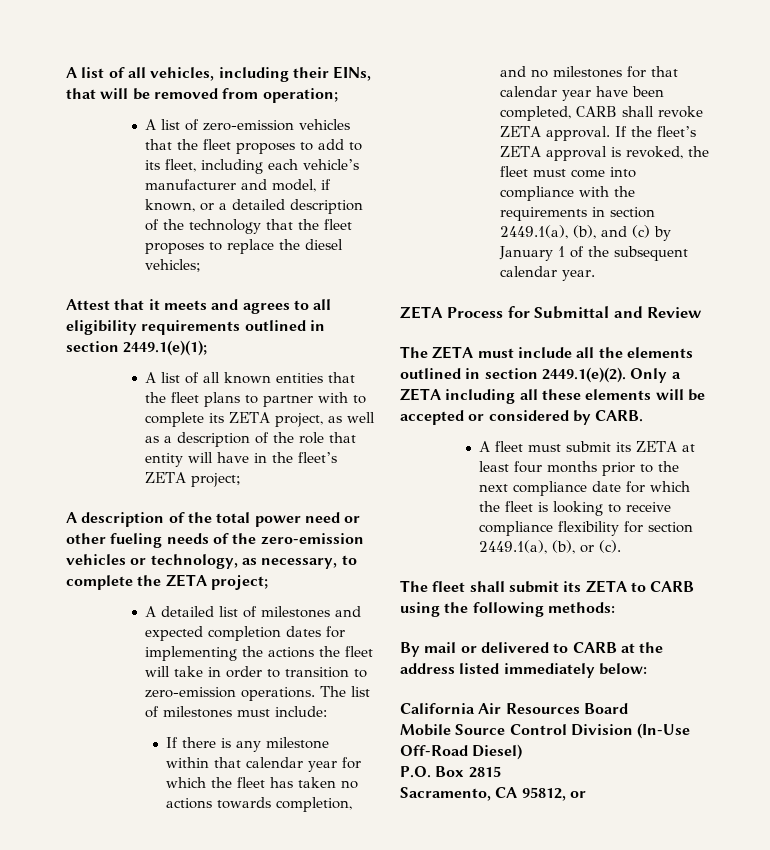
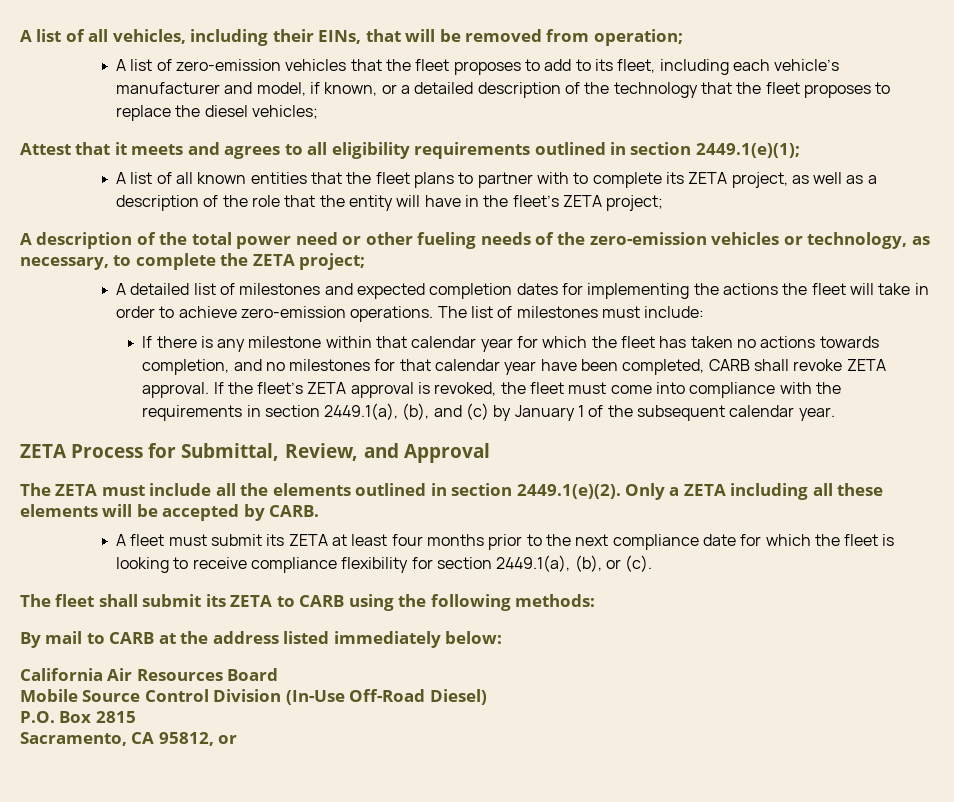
- A list of all known entities that the fleet plans to partner with to complete its ZETA project, as well as a description of the role that entity will have in the fleet’s ZETA project;
+ A list of all known entities that the fleet plans to partner with to complete its ZETA project, as well as a description of the role that the entity will have in the fleet’s ZETA project;
- A detailed list of milestones and expected completion dates for implementing the actions the fleet will take in order to transition to zero-emission operations.
+ A detailed list of milestones and expected completion dates for implementing the actions the fleet will take in order to achieve zero-emission operations.
- ZETA Process for Submittal and Review
+ ZETA Process for Submittal, Review, and Approval
- The ZETA must include all the elements outlined in section 2449.1(e)(2). Only a ZETA including all these elements will be accepted or considered by CARB.
+ The ZETA must include all the elements outlined in section 2449.1(e)(2). Only a ZETA including all these elements will be accepted by CARB.
- By mail or delivered to CARB at the address listed immediately below:
+ By mail to CARB at the address listed immediately below:

